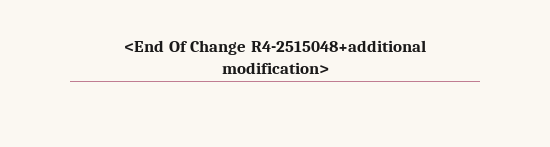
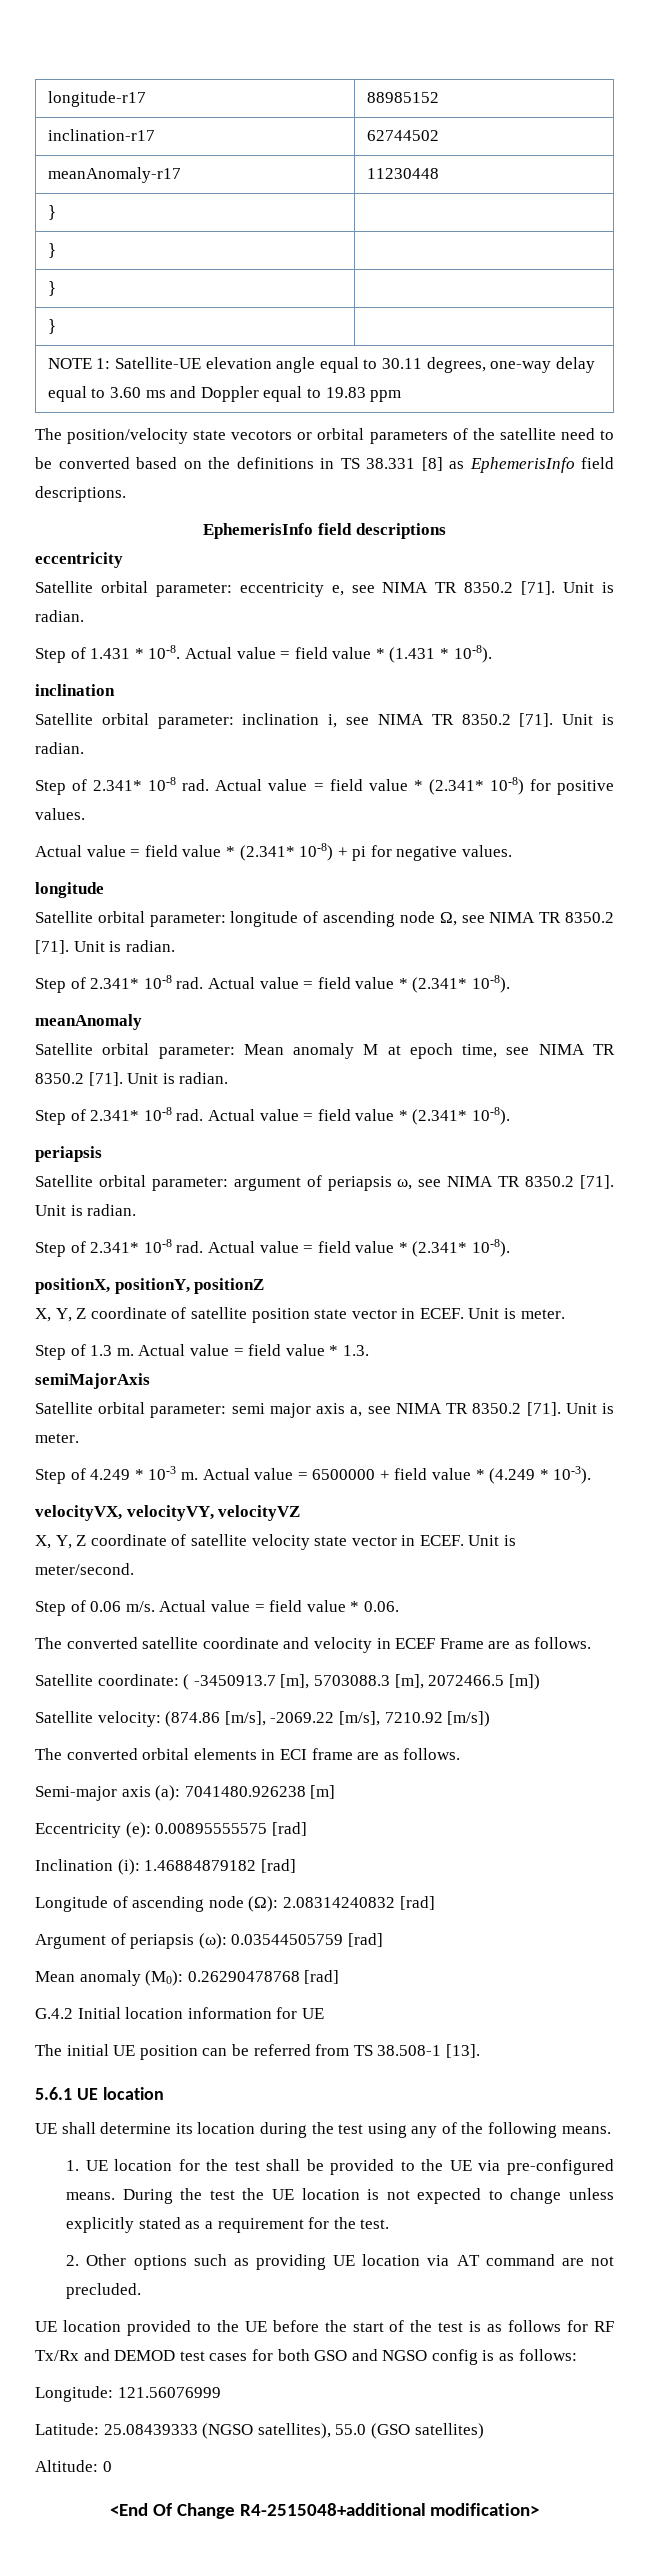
+ longitude-r17 | 88985152
+ inclination-r17 | 62744502
+ meanAnomaly-r17 | 11230448
+ } |
+ } |
+ } |
+ } |
+ NOTE 1: Satellite-UE elevation angle equal to 30.11 degrees, one-way delay equal to 3.60 ms and Doppler equal to 19.83 ppm
+ The position/velocity state vecotors or orbital parameters of the satellite need to be converted based on the definitions in TS 38.331 [8] as EphemerisInfo field descriptions.
+ EphemerisInfo field descriptions
+ eccentricity
+ Satellite orbital parameter: eccentricity e, see NIMA TR 8350.2 [71]. Unit is radian.
+ Step of 1.431 * 10-8. Actual value = field value * (1.431 * 10-8).
+ inclination
+ Satellite orbital parameter: inclination i, see NIMA TR 8350.2 [71]. Unit is radian.
+ Step of 2.341* 10-8 rad. Actual value = field value * (2.341* 10-8) for positive values.
+ Actual value = field value * (2.341* 10-8) + pi for negative values.
+ longitude
+ Satellite orbital parameter: longitude of ascending node Ω, see NIMA TR 8350.2 [71]. Unit is radian.
+ Step of 2.341* 10-8 rad. Actual value = field value * (2.341* 10-8).
+ meanAnomaly
+ Satellite orbital parameter: Mean anomaly M at epoch time, see NIMA TR 8350.2 [71]. Unit is radian.
+ Step of 2.341* 10-8 rad. Actual value = field value * (2.341* 10-8).
+ periapsis
+ Satellite orbital parameter: argument of periapsis ω, see NIMA TR 8350.2 [71]. Unit is radian.
+ Step of 2.341* 10-8 rad. Actual value = field value * (2.341* 10-8).
+ positionX, positionY, positionZ
+ X, Y, Z coordinate of satellite position state vector in ECEF. Unit is meter.
+ Step of 1.3 m. Actual value = field value * 1.3.
+ semiMajorAxis
+ Satellite orbital parameter: semi major axis a, see NIMA TR 8350.2 [71]. Unit is meter.
+ Step of 4.249 * 10-3 m. Actual value = 6500000 + field value * (4.249 * 10-3).
+ velocityVX, velocityVY, velocityVZ
+ X, Y, Z coordinate of satellite velocity state vector in ECEF. Unit is meter/second.
+ Step of 0.06 m/s. Actual value = field value * 0.06.
+ The converted satellite coordinate and velocity in ECEF Frame are as follows.
+ Satellite coordinate: ( -3450913.7 [m], 5703088.3 [m], 2072466.5 [m])
+ Satellite velocity: (874.86 [m/s], -2069.22 [m/s], 7210.92 [m/s])
+ The converted orbital elements in ECI frame are as follows.
+ Semi-major axis (a): 7041480.926238 [m]
+ Eccentricity (e): 0.00895555575 [rad]
+ Inclination (i): 1.46884879182 [rad]
+ Longitude of ascending node (Ω): 2.08314240832 [rad]
+ Argument of periapsis (ω): 0.03544505759 [rad]
+ Mean anomaly (M0): 0.26290478768 [rad]
+ G.4.2 Initial location information for UE
+ The initial UE position can be referred from TS 38.508-1 [13].
+ 5.6.1 UE location
+ UE shall determine its location during the test using any of the following means.
+ 1. UE location for the test shall be provided to the UE via pre-configured means. During the test the UE location is not expected to change unless explicitly stated as a requirement for the test.
+ 2. Other options such as providing UE location via AT command are not precluded.
+ UE location provided to the UE before the start of the test is as follows for RF Tx/Rx and DEMOD test cases for both GSO and NGSO config is as follows:
+ Longitude: 121.56076999
+ Latitude: 25.08439333 (NGSO satellites), 55.0 (GSO satellites)
+ Altitude: 0

